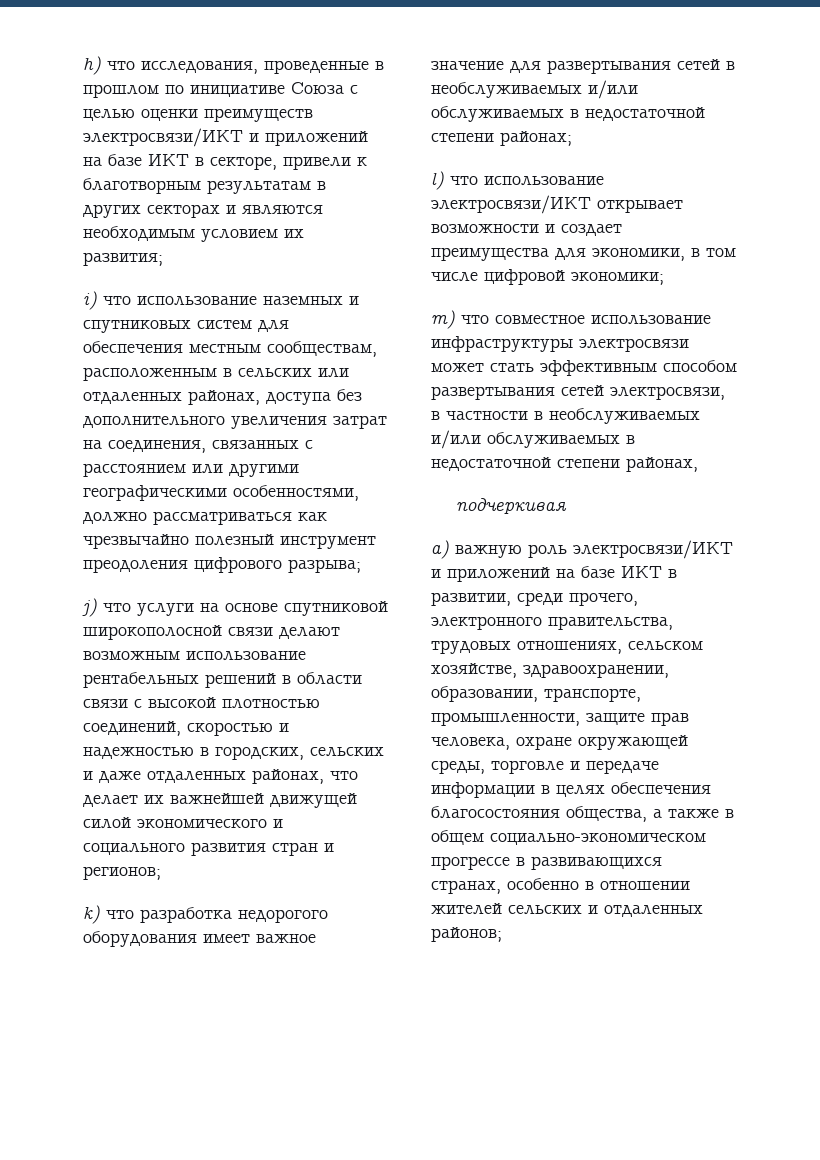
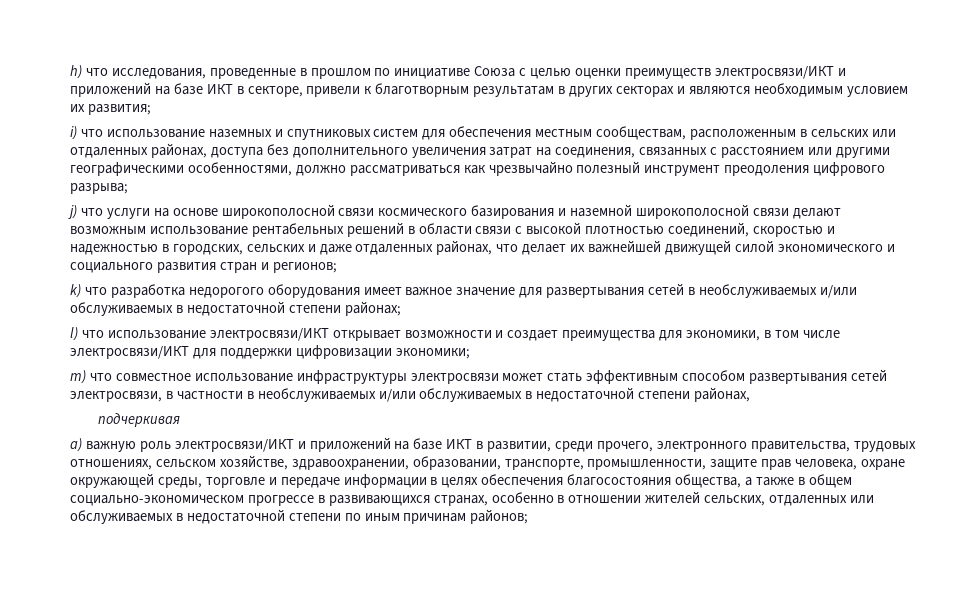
- j) что услуги на основе спутниковой широкополосной связи делают возможным использование рентабельных решений в области связи с высокой плотностью соединений, скоростью и надежностью в городских, сельских и даже отдаленных районах, что делает их важнейшей движущей силой экономического и социального развития стран и регионов;
+ j) что услуги на основе широкополосной связи космического базирования и наземной широкополосной связи делают возможным использование рентабельных решений в области связи с высокой плотностью соединений, скоростью и надежностью в городских, сельских и даже отдаленных районах, что делает их важнейшей движущей силой экономического и социального развития стран и регионов;
- l) что использование электросвязи/ИКТ открывает возможности и создает преимущества для экономики, в том числе цифровой экономики;
+ l) что использование электросвязи/ИКТ открывает возможности и создает преимущества для экономики, в том числе электросвязи/ИКТ для поддержки цифровизации экономики;
- а) важную роль электросвязи/ИКТ и приложений на базе ИКТ в развитии, среди прочего, электронного правительства, трудовых отношениях, сельском хозяйстве, здравоохранении, образовании, транспорте, промышленности, защите прав человека, охране окружающей среды, торговле и передаче информации в целях обеспечения благосостояния общества, а также в общем социально-экономическом прогрессе в развивающихся странах, особенно в отношении жителей сельских и отдаленных районов;
+ а) важную роль электросвязи/ИКТ и приложений на базе ИКТ в развитии, среди прочего, электронного правительства, трудовых отношениях, сельском хозяйстве, здравоохранении, образовании, транспорте, промышленности, защите прав человека, охране окружающей среды, торговле и передаче информации в целях обеспечения благосостояния общества, а также в общем социально-экономическом прогрессе в развивающихся странах, особенно в отношении жителей сельских, отдаленных или обслуживаемых в недостаточной степени по иным причинам районов;

